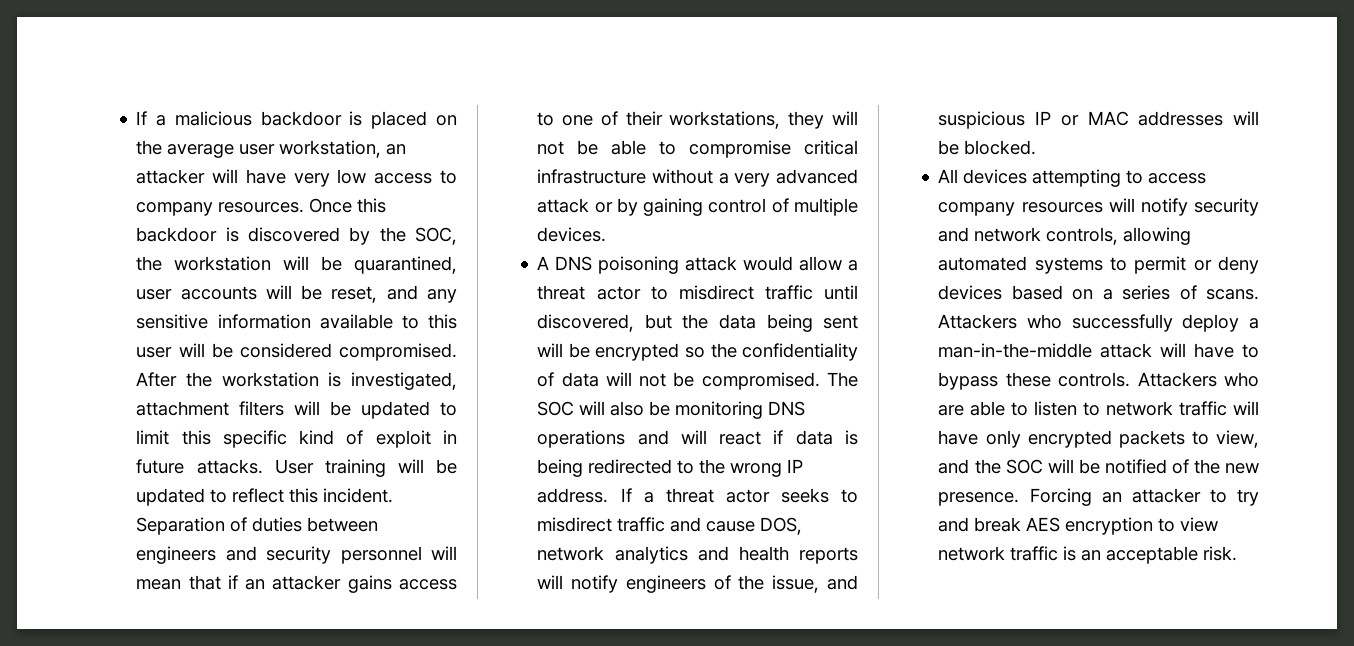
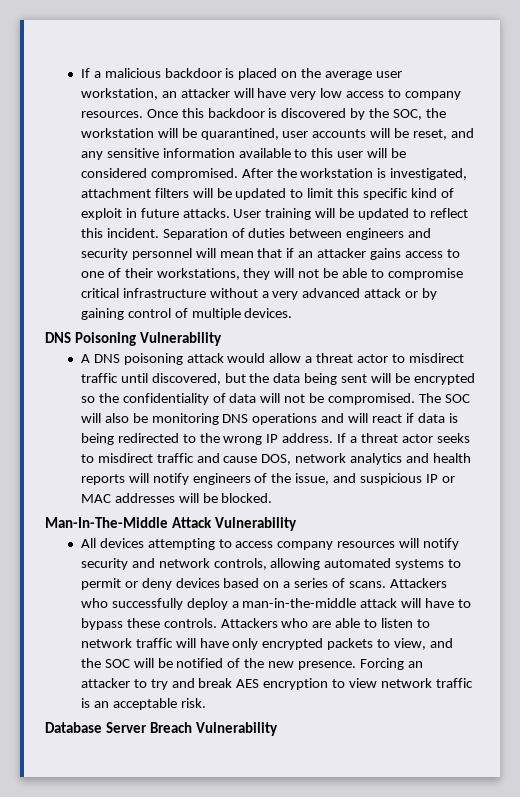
+ DNS Poisoning Vulnerability
+ Man-In-The-Middle Attack Vulnerability
+ Database Server Breach Vulnerability

